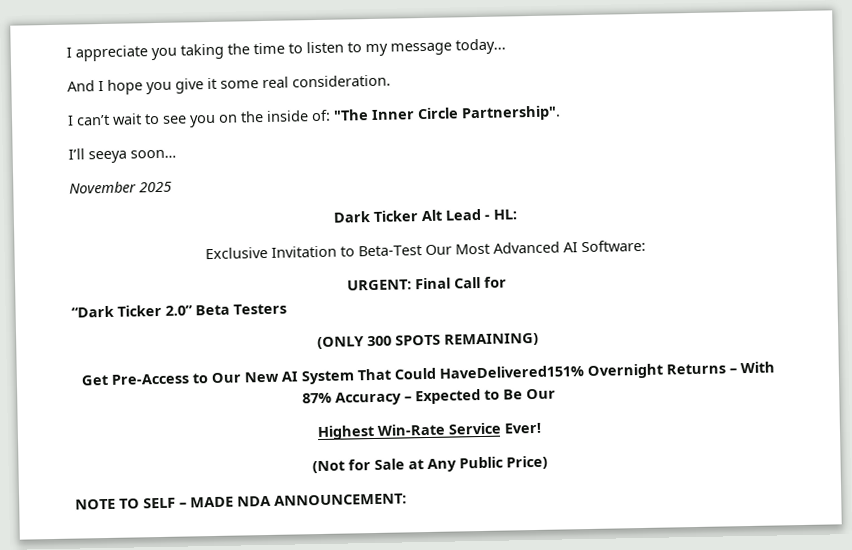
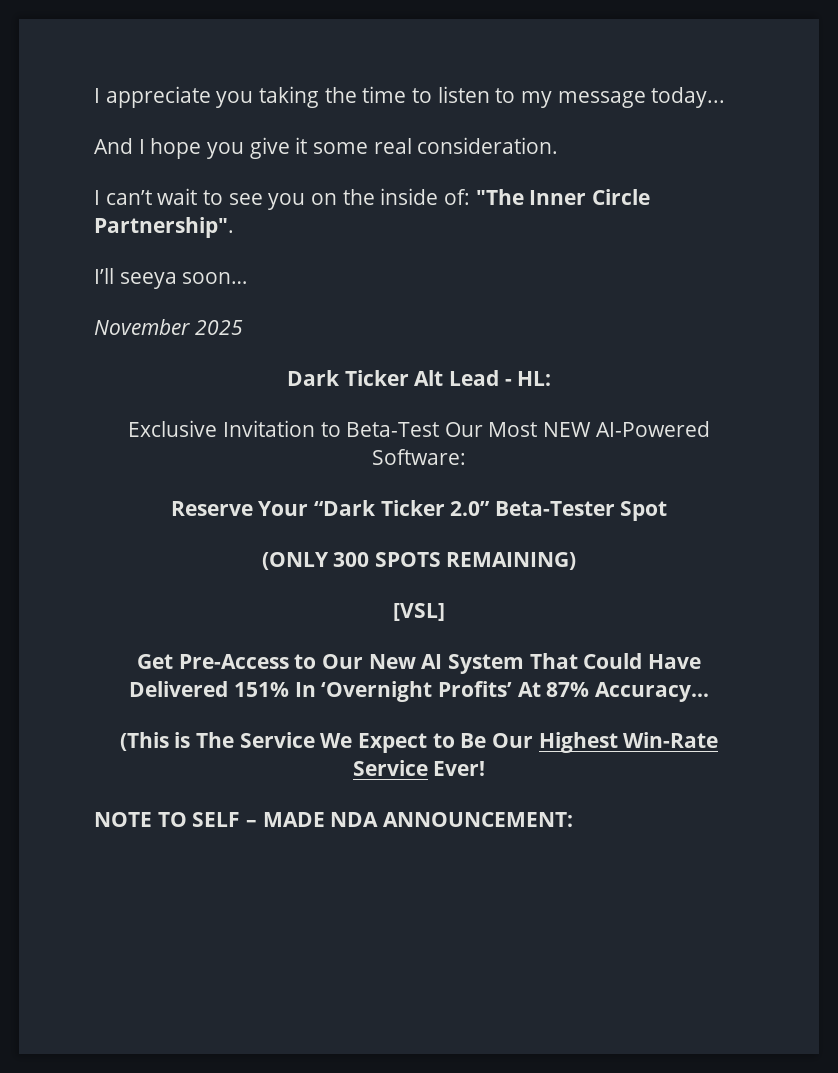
- Exclusive Invitation to Beta-Test Our Most Advanced AI Software:
+ Exclusive Invitation to Beta-Test Our Most NEW AI-Powered Software:
- URGENT: Final Call for
- “Dark Ticker 2.0” Beta Testers
+ Reserve Your “Dark Ticker 2.0” Beta-Tester Spot
+ [VSL]
- Get Pre-Access to Our New AI System That Could HaveDelivered151% Overnight Returns – With 87% Accuracy – Expected to Be Our
- Highest Win-Rate Service Ever!
+ Get Pre-Access to Our New AI System That Could Have Delivered 151% In ‘Overnight Profits’ At 87% Accuracy…
+ (This is The Service We Expect to Be Our Highest Win-Rate Service Ever!
- (Not for Sale at Any Public Price)

